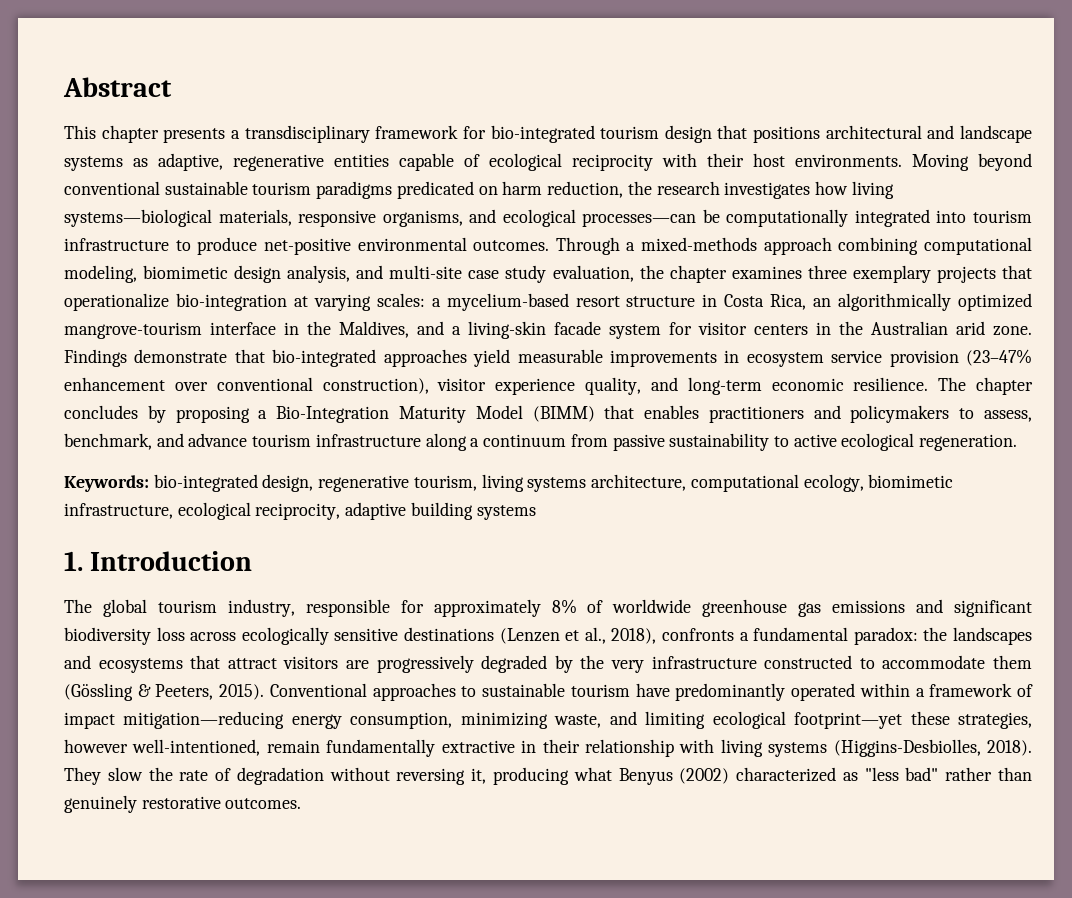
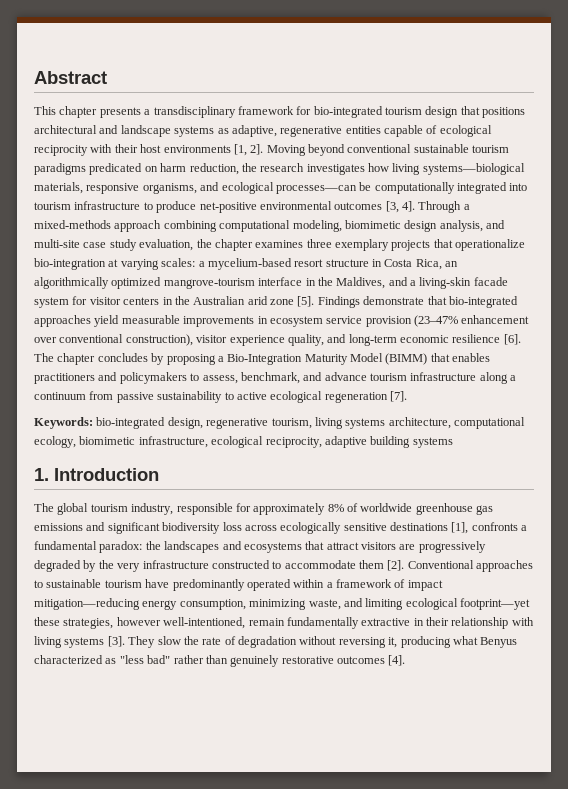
- This chapter presents a transdisciplinary framework for bio-integrated tourism design that positions architectural and landscape systems as adaptive, regenerative entities capable of ecological reciprocity with their host environments.
+ This chapter presents a transdisciplinary framework for bio-integrated tourism design that positions architectural and landscape systems as adaptive, regenerative entities capable of ecological reciprocity with their host environments [1, 2].
- Moving beyond conventional sustainable tourism paradigms predicated on harm reduction, the research investigates how living systems—biological materials, responsive organisms, and ecological processes—can be computationally integrated into tourism infrastructure to produce net-positive environmental outcomes.
+ Moving beyond conventional sustainable tourism paradigms predicated on harm reduction, the research investigates how living systems—biological materials, responsive organisms, and ecological processes—can be computationally integrated into tourism infrastructure to produce net-positive environmental outcomes [3, 4].
- Through a mixed-methods approach combining computational modeling, biomimetic design analysis, and multi-site case study evaluation, the chapter examines three exemplary projects that operationalize bio-integration at varying scales: a mycelium-based resort structure in Costa Rica, an algorithmically optimized mangrove-tourism interface in the Maldives, and a living-skin facade system for visitor centers in the Australian arid zone.
+ Through a mixed-methods approach combining computational modeling, biomimetic design analysis, and multi-site case study evaluation, the chapter examines three exemplary projects that operationalize bio-integration at varying scales: a mycelium-based resort structure in Costa Rica, an algorithmically optimized mangrove-tourism interface in the Maldives, and a living-skin facade system for visitor centers in the Australian arid zone [5].
- Findings demonstrate that bio-integrated approaches yield measurable improvements in ecosystem service provision (23–47% enhancement over conventional construction), visitor experience quality, and long-term economic resilience.
+ Findings demonstrate that bio-integrated approaches yield measurable improvements in ecosystem service provision (23–47% enhancement over conventional construction), visitor experience quality, and long-term economic resilience [6].
- The chapter concludes by proposing a Bio-Integration Maturity Model (BIMM) that enables practitioners and policymakers to assess, benchmark, and advance tourism infrastructure along a continuum from passive sustainability to active ecological regeneration.
+ The chapter concludes by proposing a Bio-Integration Maturity Model (BIMM) that enables practitioners and policymakers to assess, benchmark, and advance tourism infrastructure along a continuum from passive sustainability to active ecological regeneration [7].
- The global tourism industry, responsible for approximately 8% of worldwide greenhouse gas emissions and significant biodiversity loss across ecologically sensitive destinations (Lenzen et al., 2018), confronts a fundamental paradox: the landscapes and ecosystems that attract visitors are progressively degraded by the very infrastructure constructed to accommodate them (Gössling & Peeters, 2015).
+ The global tourism industry, responsible for approximately 8% of worldwide greenhouse gas emissions and significant biodiversity loss across ecologically sensitive destinations [1], confronts a fundamental paradox: the landscapes and ecosystems that attract visitors are progressively degraded by the very infrastructure constructed to accommodate them [2].
- Conventional approaches to sustainable tourism have predominantly operated within a framework of impact mitigation—reducing energy consumption, minimizing waste, and limiting ecological footprint—yet these strategies, however well-intentioned, remain fundamentally extractive in their relationship with living systems (Higgins-Desbiolles, 2018).
+ Conventional approaches to sustainable tourism have predominantly operated within a framework of impact mitigation—reducing energy consumption, minimizing waste, and limiting ecological footprint—yet these strategies, however well-intentioned, remain fundamentally extractive in their relationship with living systems [3].
- They slow the rate of degradation without reversing it, producing what Benyus (2002) characterized as "less bad" rather than genuinely restorative outcomes.
+ They slow the rate of degradation without reversing it, producing what Benyus characterized as "less bad" rather than genuinely restorative outcomes [4].

